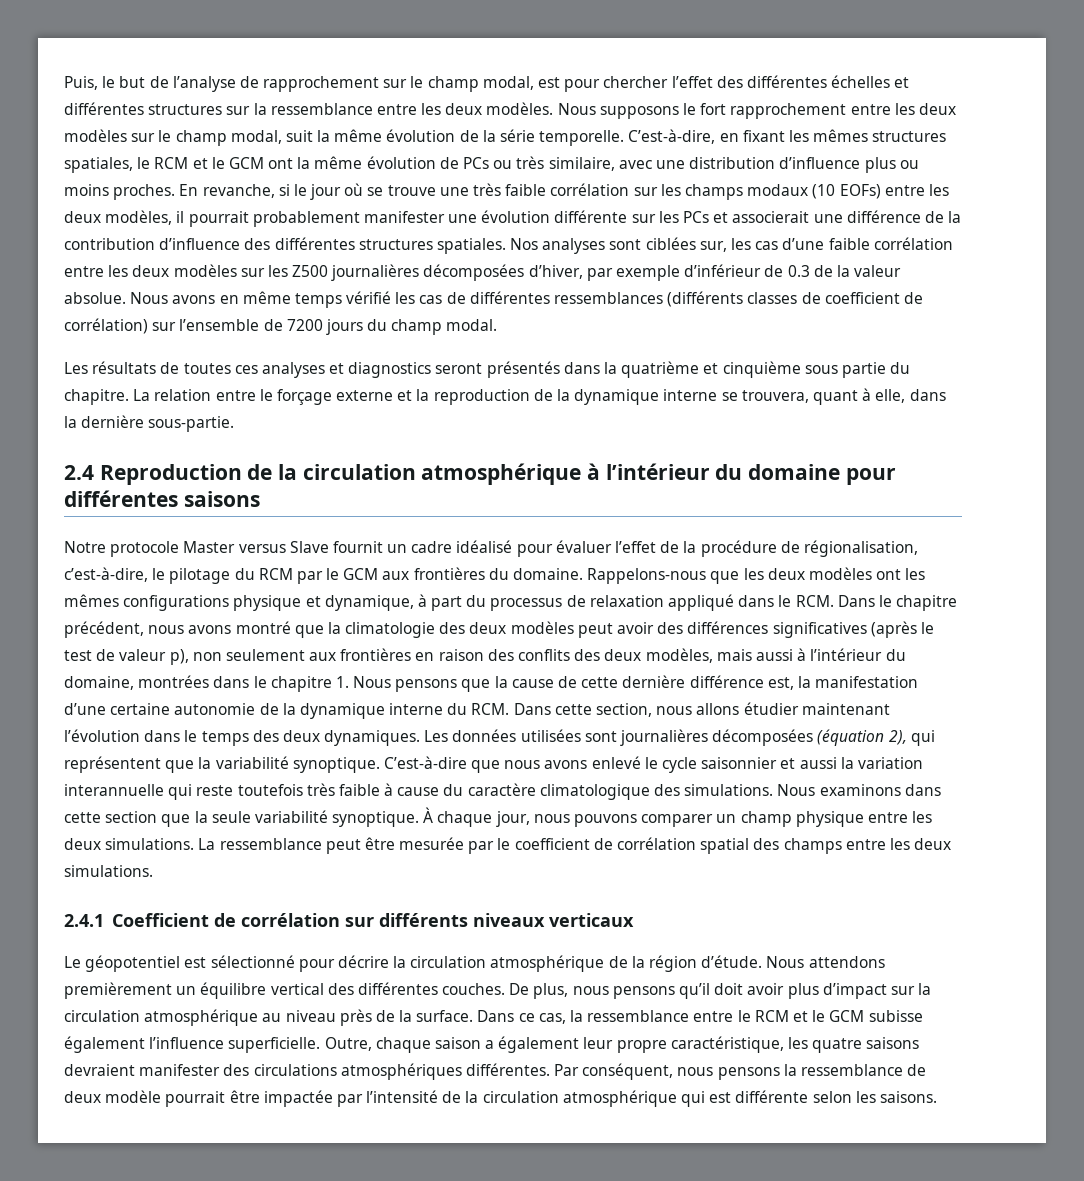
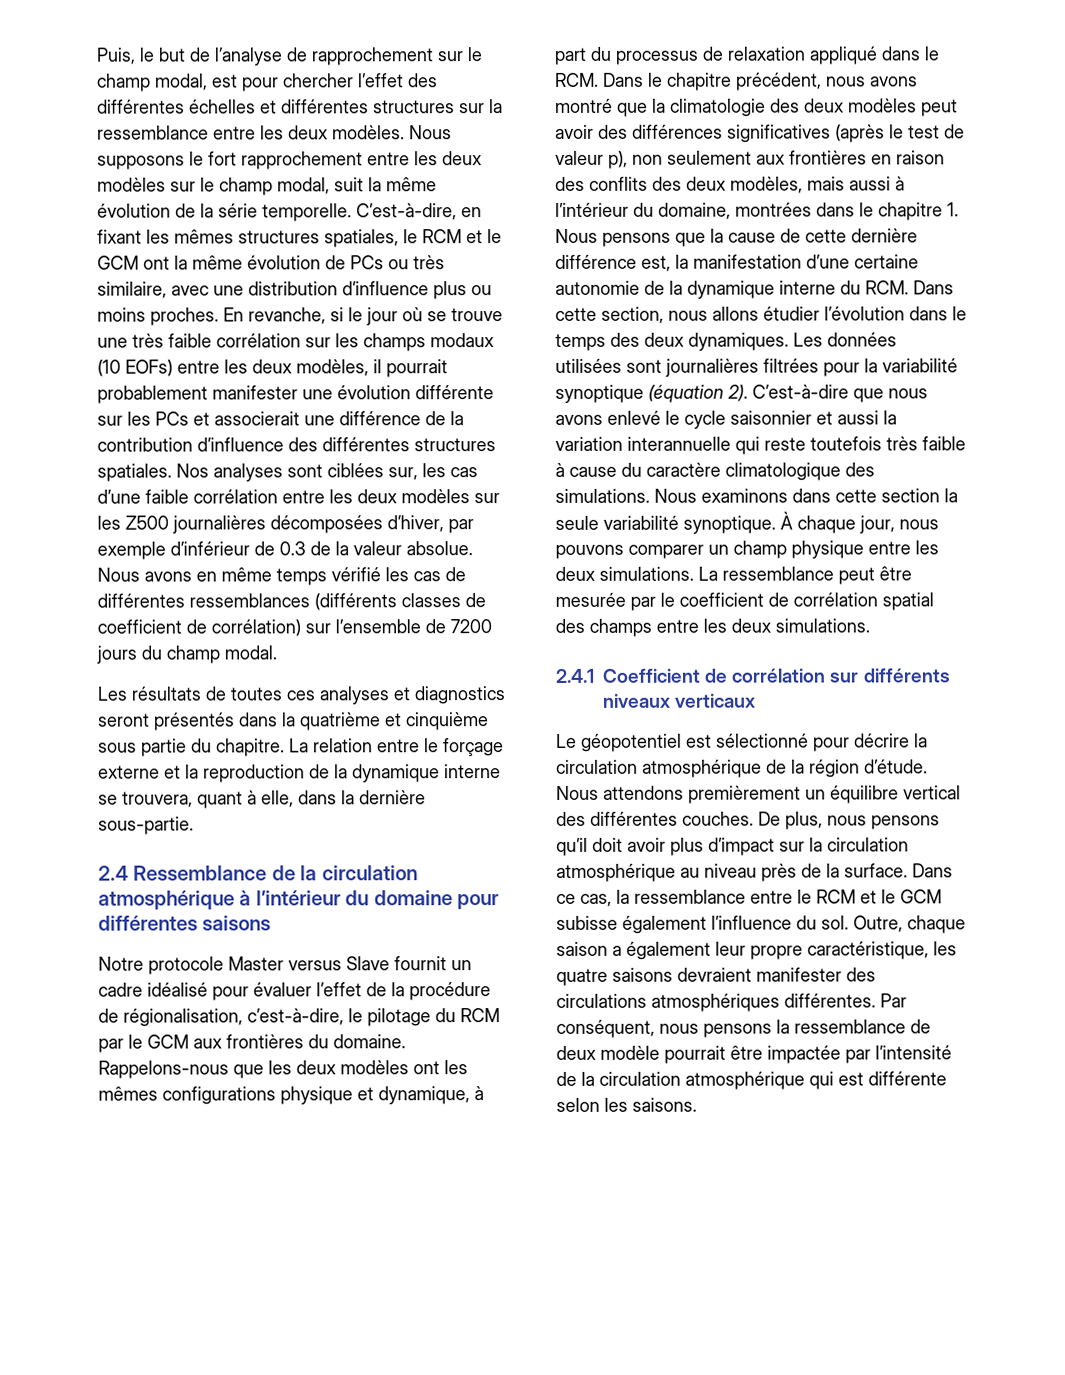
- 2.4 Reproduction de la circulation atmosphérique à l’intérieur du domaine pour différentes saisons
+ 2.4 Ressemblance de la circulation atmosphérique à l’intérieur du domaine pour différentes saisons
- Rappelons-nous que les deux modèles ont les mêmes configurations physique et dynamique, à part du processus de relaxation appliqué dans le RCM. Dans le chapitre précédent, nous avons montré que la climatologie des deux modèles peut avoir des différences significatives (après le test de valeur p), non seulement aux frontières en raison des conflits des deux modèles, mais aussi à l’intérieur du domaine, montrées dans le chapitre 1. Nous pensons que la cause de cette dernière différence est, la manifestation d’une certaine autonomie de la dynamique interne du RCM. Dans cette section, nous allons étudier maintenant l’évolution dans le temps des deux dynamiques.
+ Rappelons-nous que les deux modèles ont les mêmes configurations physique et dynamique, à part du processus de relaxation appliqué dans le RCM. Dans le chapitre précédent, nous avons montré que la climatologie des deux modèles peut avoir des différences significatives (après le test de valeur p), non seulement aux frontières en raison des conflits des deux modèles, mais aussi à l’intérieur du domaine, montrées dans le chapitre 1. Nous pensons que la cause de cette dernière différence est, la manifestation d’une certaine autonomie de la dynamique interne du RCM. Dans cette section, nous allons étudier l’évolution dans le temps des deux dynamiques.
- Les données utilisées sont journalières décomposées (équation 2), qui représentent que la variabilité synoptique.
+ Les données utilisées sont journalières filtrées pour la variabilité synoptique (équation 2).
- Nous examinons dans cette section que la seule variabilité synoptique.
+ Nous examinons dans cette section la seule variabilité synoptique.
- Dans ce cas, la ressemblance entre le RCM et le GCM subisse également l’influence superficielle.
+ Dans ce cas, la ressemblance entre le RCM et le GCM subisse également l’influence du sol.

